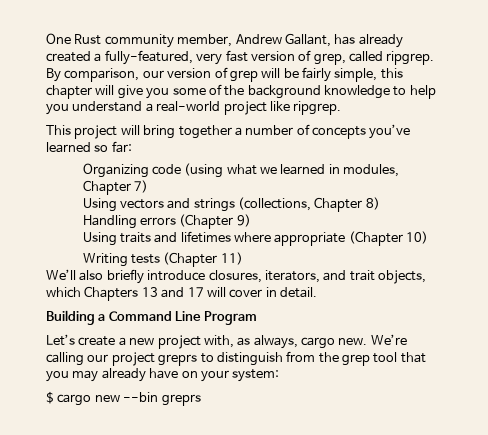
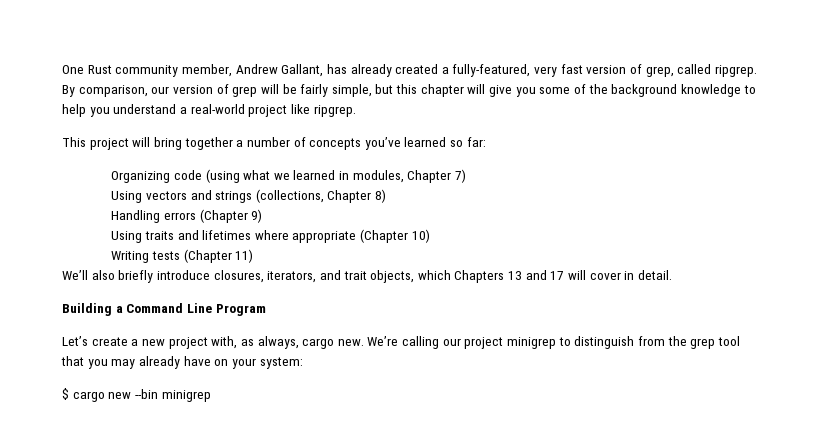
- By comparison, our version of grep will be fairly simple, this chapter will give you some of the background knowledge to help you understand a real-world project like ripgrep.
+ By comparison, our version of grep will be fairly simple, but this chapter will give you some of the background knowledge to help you understand a real-world project like ripgrep.
- We’re calling our project greprs to distinguish from the grep tool that you may already have on your system:
+ We’re calling our project minigrep to distinguish from the grep tool that you may already have on your system:
- $ cargo new --bin greprs
+ $ cargo new --bin minigrep

